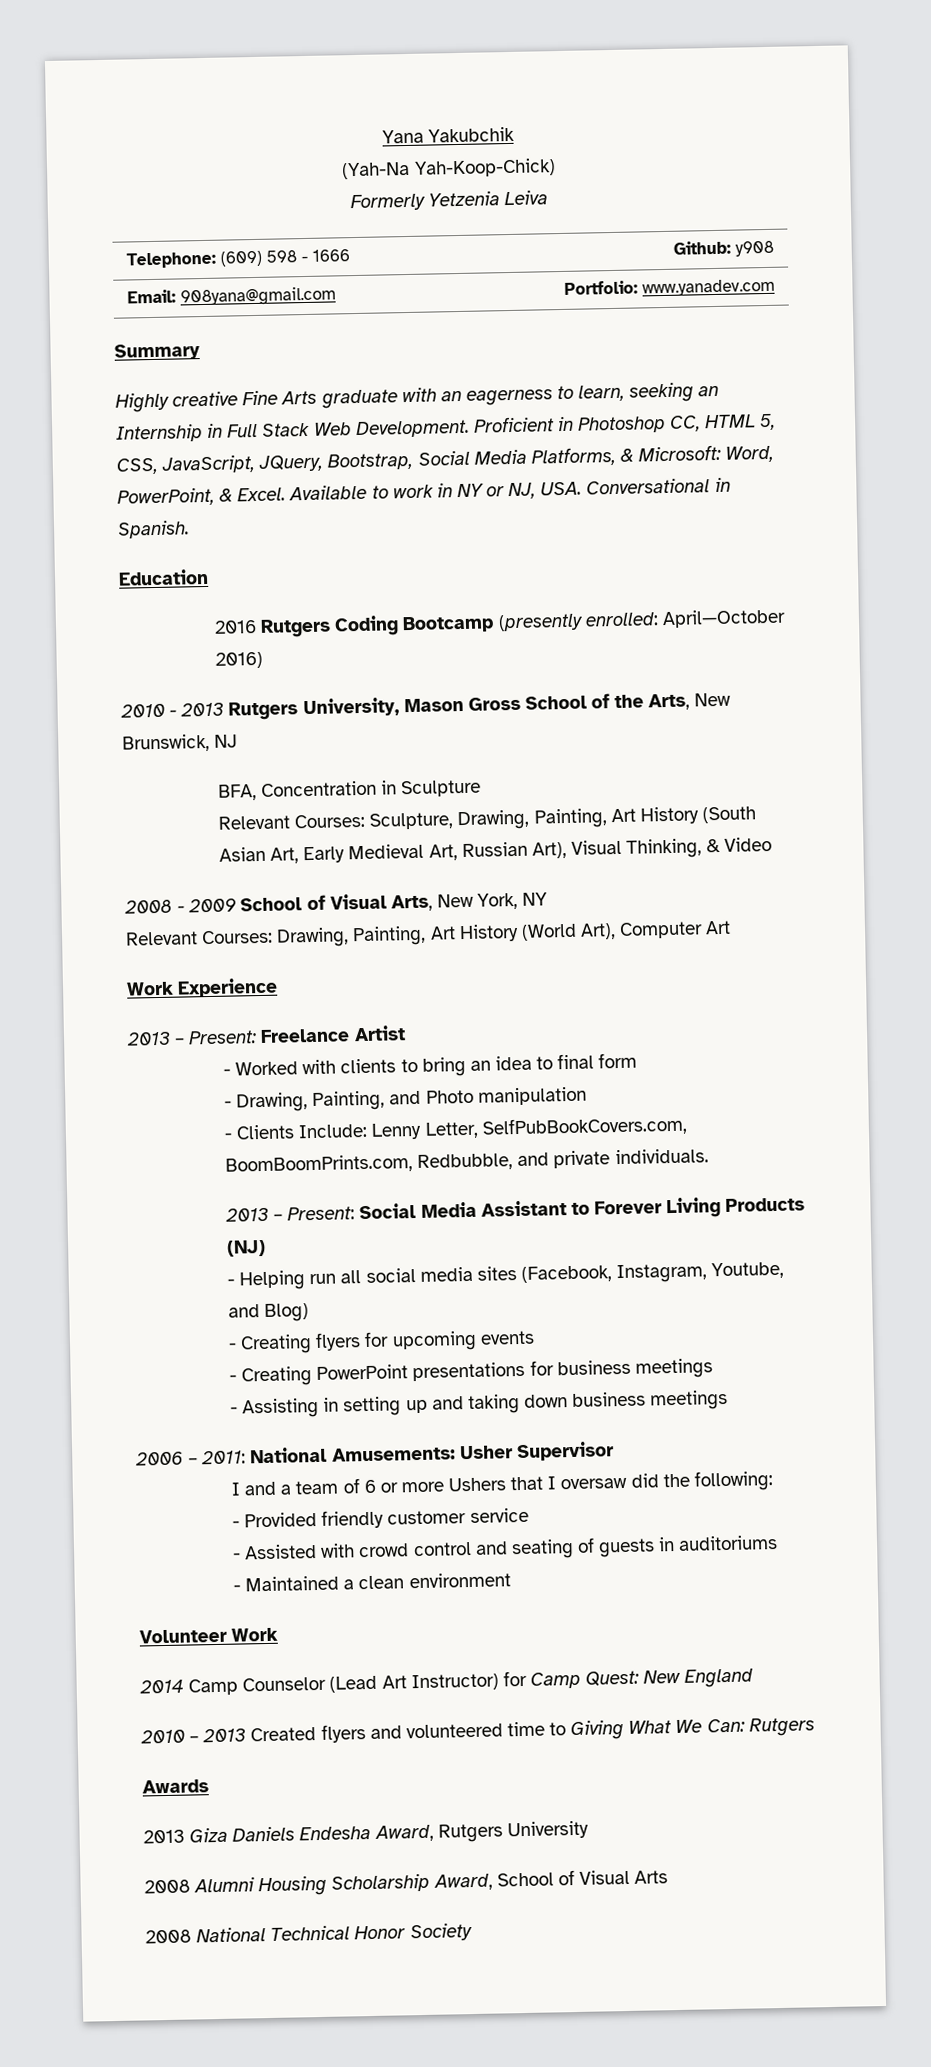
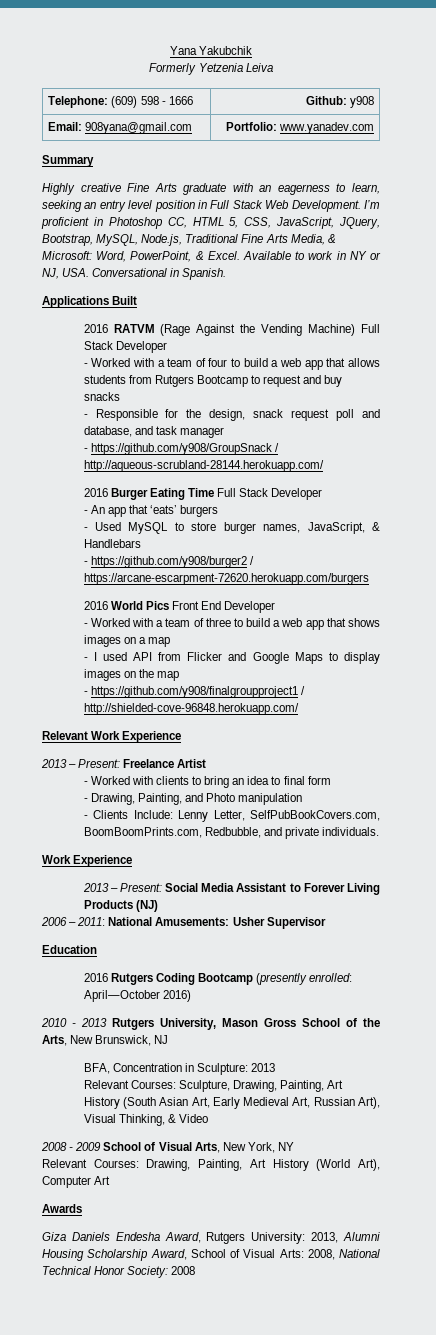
- (Yah-Na Yah-Koop-Chick)
- Highly creative Fine Arts graduate with an eagerness to learn, seeking an Internship in Full Stack Web Development.
+ Highly creative Fine Arts graduate with an eagerness to learn, seeking an entry level position in Full Stack Web Development.
- Proficient in Photoshop CC, HTML 5, CSS, JavaScript, JQuery, Bootstrap, Social Media Platforms, & Microsoft: Word, PowerPoint, & Excel.
+ I’m proficient in Photoshop CC, HTML 5, CSS, JavaScript, JQuery, Bootstrap, MySQL, Node.js, Traditional Fine Arts Media, & Microsoft: Word, PowerPoint, & Excel.
+ Applications Built
+ 2016 RATVM (Rage Against the Vending Machine) Full Stack Developer
+ - Worked with a team of four to build a web app that allows students from Rutgers Bootcamp to request and buy snacks
+ - Responsible for the design, snack request poll and database, and task manager
+ - https://github.com/y908/GroupSnack / http://aqueous-scrubland-28144.herokuapp.com/
+ 2016 Burger Eating Time Full Stack Developer
+ - An app that ‘eats’ burgers
+ - Used MySQL to store burger names, JavaScript, & Handlebars
+ - https://github.com/y908/burger2 / https://arcane-escarpment-72620.herokuapp.com/burgers
+ 2016 World Pics Front End Developer
+ - Worked with a team of three to build a web app that shows images on a map
+ - I used API from Flicker and Google Maps to display images on the map
+ - https://github.com/y908/finalgroupproject1 / http://shielded-cove-96848.herokuapp.com/
+ Relevant Work Experience
+ 2013 – Present: Freelance Artist
+ - Worked with clients to bring an idea to final form
+ - Drawing, Painting, and Photo manipulation
+ - Clients Include: Lenny Letter, SelfPubBookCovers.com, BoomBoomPrints.com, Redbubble, and private individuals.
+ Work Experience
+ 2013 – Present: Social Media Assistant to Forever Living Products (NJ)
+ 2006 – 2011: National Amusements: Usher Supervisor
- BFA, Concentration in Sculpture
+ BFA, Concentration in Sculpture: 2013
- Work Experience
- 2013 – Present: Freelance Artist
- - Worked with clients to bring an idea to final form
- - Drawing, Painting, and Photo manipulation
- - Clients Include: Lenny Letter, SelfPubBookCovers.com, BoomBoomPrints.com, Redbubble, and private individuals.
- 2013 – Present: Social Media Assistant to Forever Living Products (NJ)
- - Helping run all social media sites (Facebook, Instagram, Youtube, and Blog)
- - Creating flyers for upcoming events
- - Creating PowerPoint presentations for business meetings
- - Assisting in setting up and taking down business meetings
- 2006 – 2011: National Amusements: Usher Supervisor
- I and a team of 6 or more Ushers that I oversaw did the following:
- - Provided friendly customer service
- - Assisted with crowd control and seating of guests in auditoriums
- - Maintained a clean environment
- Volunteer Work
- 2014 Camp Counselor (Lead Art Instructor) for Camp Quest: New England
- 2010 – 2013 Created flyers and volunteered time to Giving What We Can: Rutgers
- 2013 Giza Daniels Endesha Award, Rutgers University
- 2008 Alumni Housing Scholarship Award, School of Visual Arts
- 2008 National Technical Honor Society
+ Giza Daniels Endesha Award, Rutgers University: 2013, Alumni Housing Scholarship Award, School of Visual Arts: 2008, National Technical Honor Society: 2008

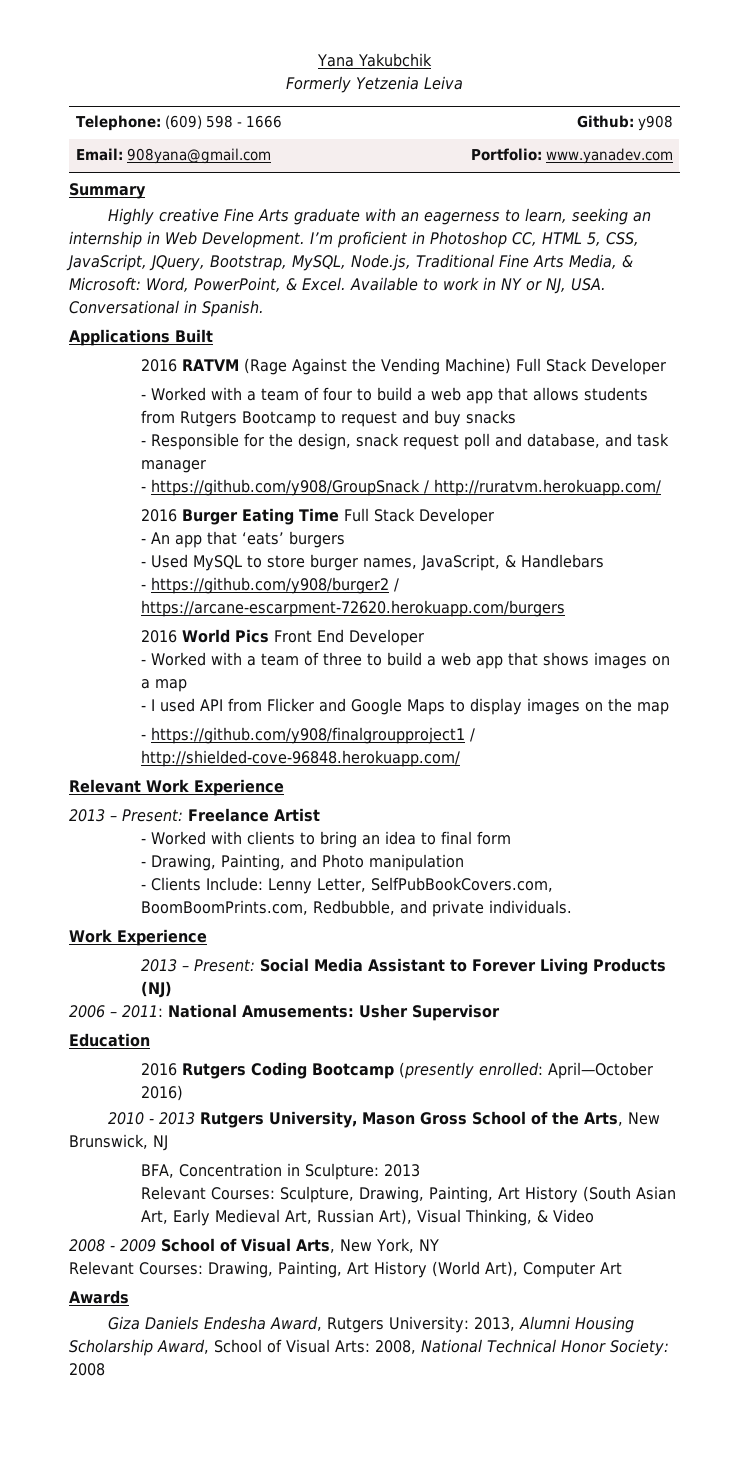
- Highly creative Fine Arts graduate with an eagerness to learn, seeking an entry level position in Full Stack Web Development.
+ Highly creative Fine Arts graduate with an eagerness to learn, seeking an internship in Web Development.
- - https://github.com/y908/GroupSnack / http://aqueous-scrubland-28144.herokuapp.com/
+ - https://github.com/y908/GroupSnack / http://ruratvm.herokuapp.com/

